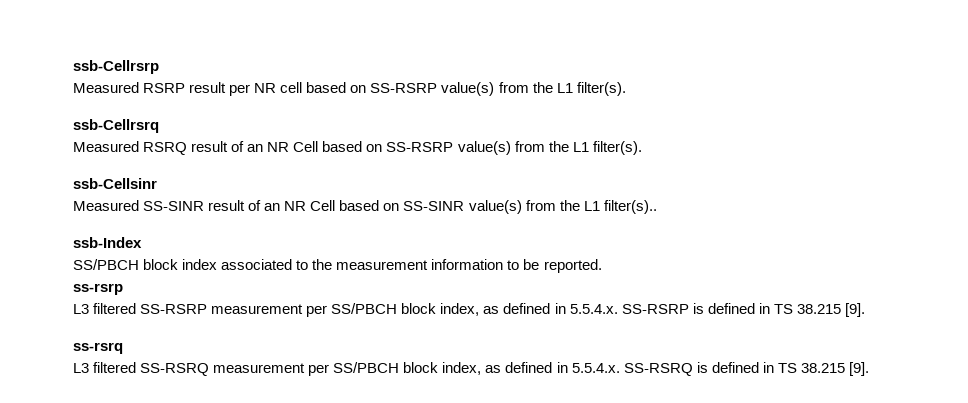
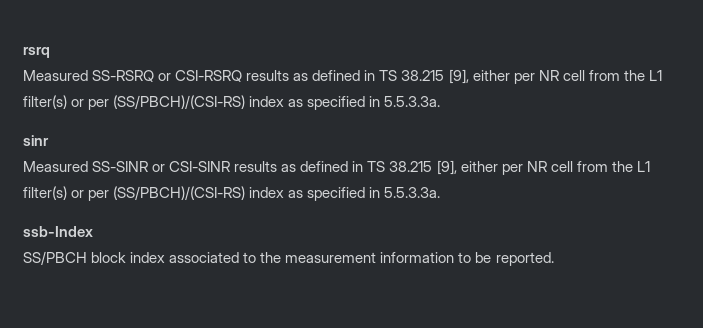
- ssb-Cellrsrp
- Measured RSRP result per NR cell based on SS-RSRP value(s) from the L1 filter(s).
- ssb-Cellrsrq
- Measured RSRQ result of an NR Cell based on SS-RSRP value(s) from the L1 filter(s).
- ssb-Cellsinr
- Measured SS-SINR result of an NR Cell based on SS-SINR value(s) from the L1 filter(s)..
+ rsrq
+ Measured SS-RSRQ or CSI-RSRQ results as defined in TS 38.215 [9], either per NR cell from the L1 filter(s) or per (SS/PBCH)/(CSI-RS) index as specified in 5.5.3.3a.
+ sinr
+ Measured SS-SINR or CSI-SINR results as defined in TS 38.215 [9], either per NR cell from the L1 filter(s) or per (SS/PBCH)/(CSI-RS) index as specified in 5.5.3.3a.
- ss-rsrp
- L3 filtered SS-RSRP measurement per SS/PBCH block index, as defined in 5.5.4.x. SS-RSRP is defined in TS 38.215 [9].
- ss-rsrq
- L3 filtered SS-RSRQ measurement per SS/PBCH block index, as defined in 5.5.4.x. SS-RSRQ is defined in TS 38.215 [9].

